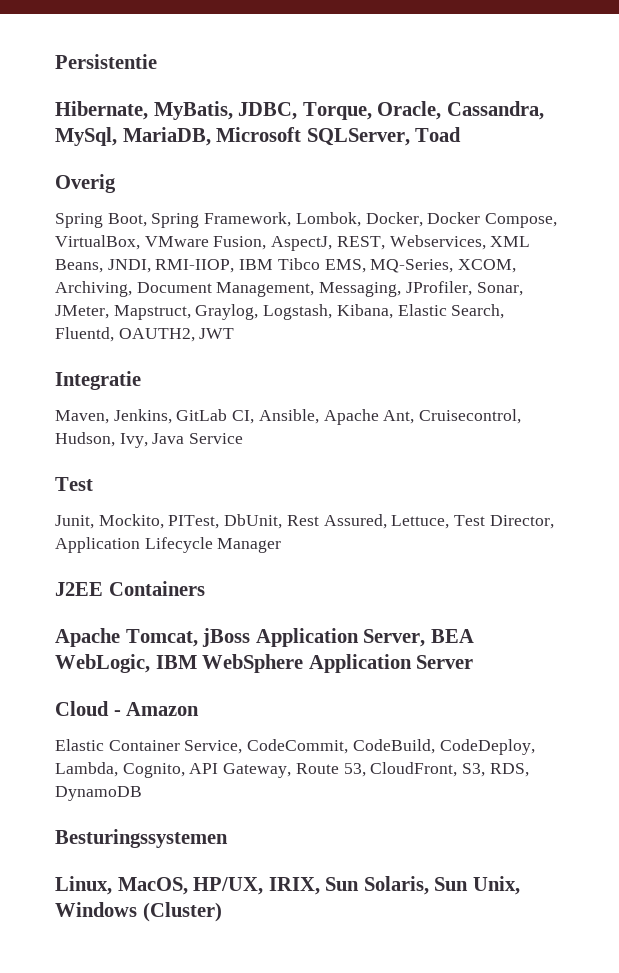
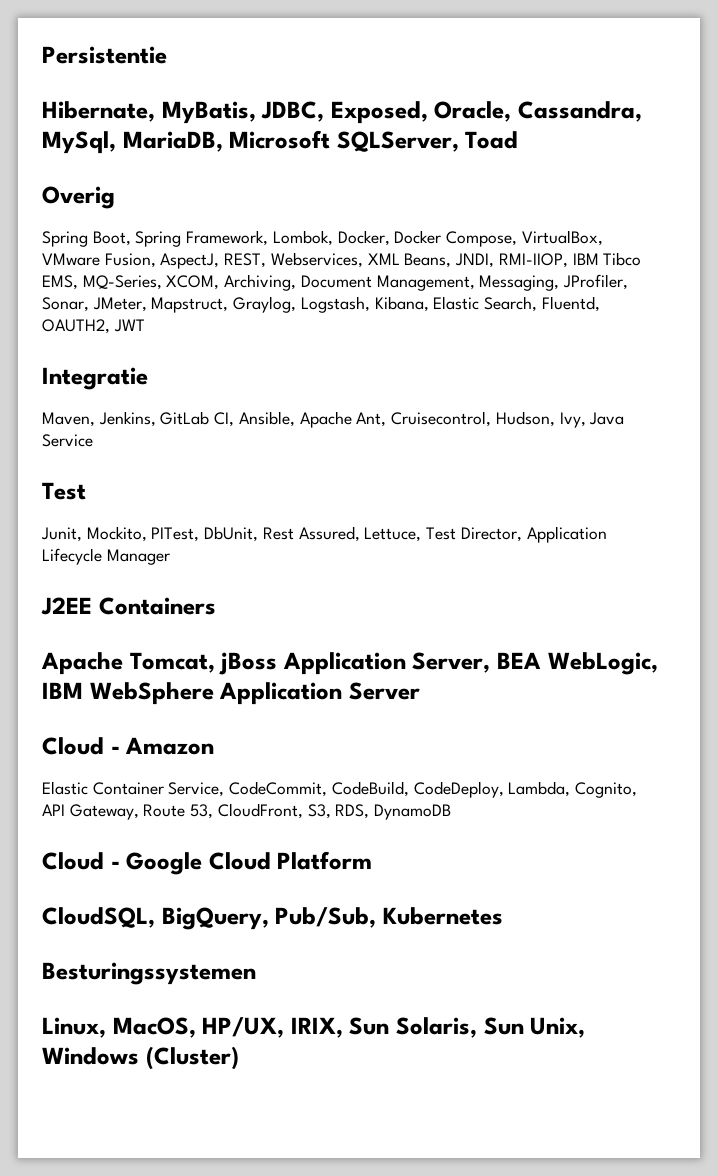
- Hibernate, MyBatis, JDBC, Torque, Oracle, Cassandra, MySql, MariaDB, Microsoft SQLServer, Toad
+ Hibernate, MyBatis, JDBC, Exposed, Oracle, Cassandra, MySql, MariaDB, Microsoft SQLServer, Toad
+ Cloud - Google Cloud Platform
+ CloudSQL, BigQuery, Pub/Sub, Kubernetes

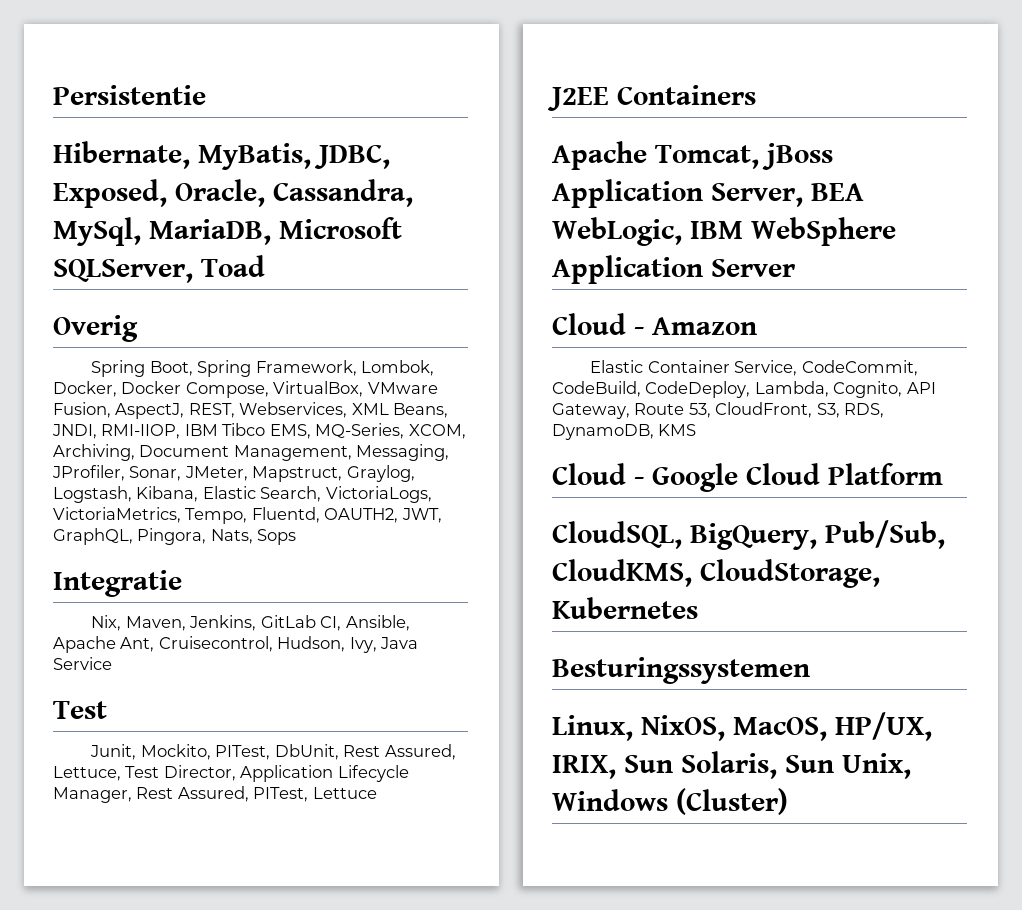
- Spring Boot, Spring Framework, Lombok, Docker, Docker Compose, VirtualBox, VMware Fusion, AspectJ, REST, Webservices, XML Beans, JNDI, RMI-IIOP, IBM Tibco EMS, MQ-Series, XCOM, Archiving, Document Management, Messaging, JProfiler, Sonar, JMeter, Mapstruct, Graylog, Logstash, Kibana, Elastic Search, Fluentd, OAUTH2, JWT
+ Spring Boot, Spring Framework, Lombok, Docker, Docker Compose, VirtualBox, VMware Fusion, AspectJ, REST, Webservices, XML Beans, JNDI, RMI-IIOP, IBM Tibco EMS, MQ-Series, XCOM, Archiving, Document Management, Messaging, JProfiler, Sonar, JMeter, Mapstruct, Graylog, Logstash, Kibana, Elastic Search, VictoriaLogs, VictoriaMetrics, Tempo, Fluentd, OAUTH2, JWT, GraphQL, Pingora, Nats, Sops
- Maven, Jenkins, GitLab CI, Ansible, Apache Ant, Cruisecontrol, Hudson, Ivy, Java Service
+ Nix, Maven, Jenkins, GitLab CI, Ansible, Apache Ant, Cruisecontrol, Hudson, Ivy, Java Service
- Junit, Mockito, PITest, DbUnit, Rest Assured, Lettuce, Test Director, Application Lifecycle Manager
+ Junit, Mockito, PITest, DbUnit, Rest Assured, Lettuce, Test Director, Application Lifecycle Manager, Rest Assured, PITest, Lettuce
- Elastic Container Service, CodeCommit, CodeBuild, CodeDeploy, Lambda, Cognito, API Gateway, Route 53, CloudFront, S3, RDS, DynamoDB
+ Elastic Container Service, CodeCommit, CodeBuild, CodeDeploy, Lambda, Cognito, API Gateway, Route 53, CloudFront, S3, RDS, DynamoDB, KMS
- CloudSQL, BigQuery, Pub/Sub, Kubernetes
+ CloudSQL, BigQuery, Pub/Sub, CloudKMS, CloudStorage, Kubernetes
- Linux, MacOS, HP/UX, IRIX, Sun Solaris, Sun Unix, Windows (Cluster)
+ Linux, NixOS, MacOS, HP/UX, IRIX, Sun Solaris, Sun Unix, Windows (Cluster)

